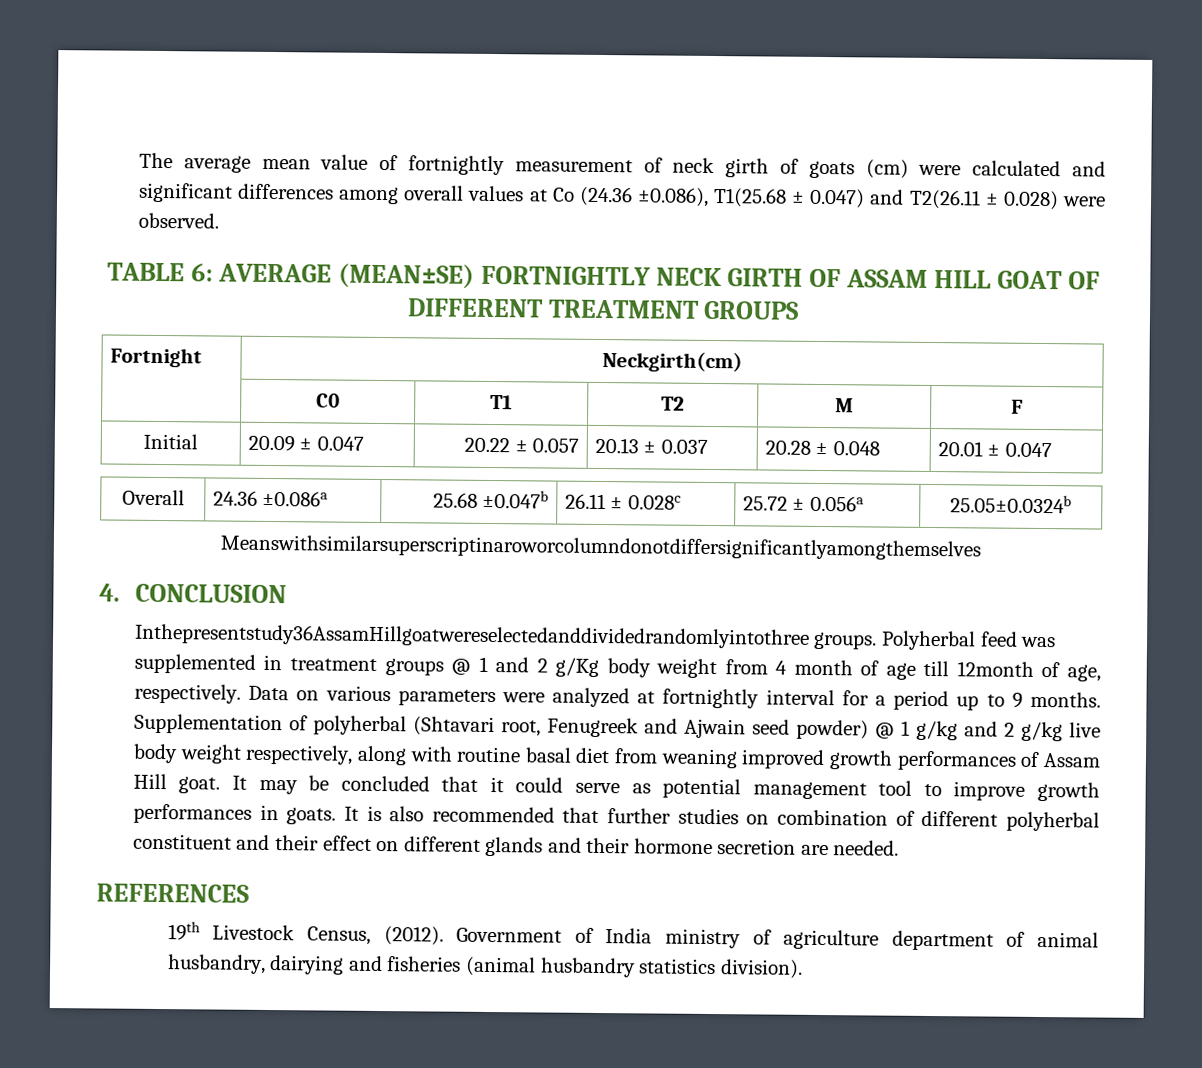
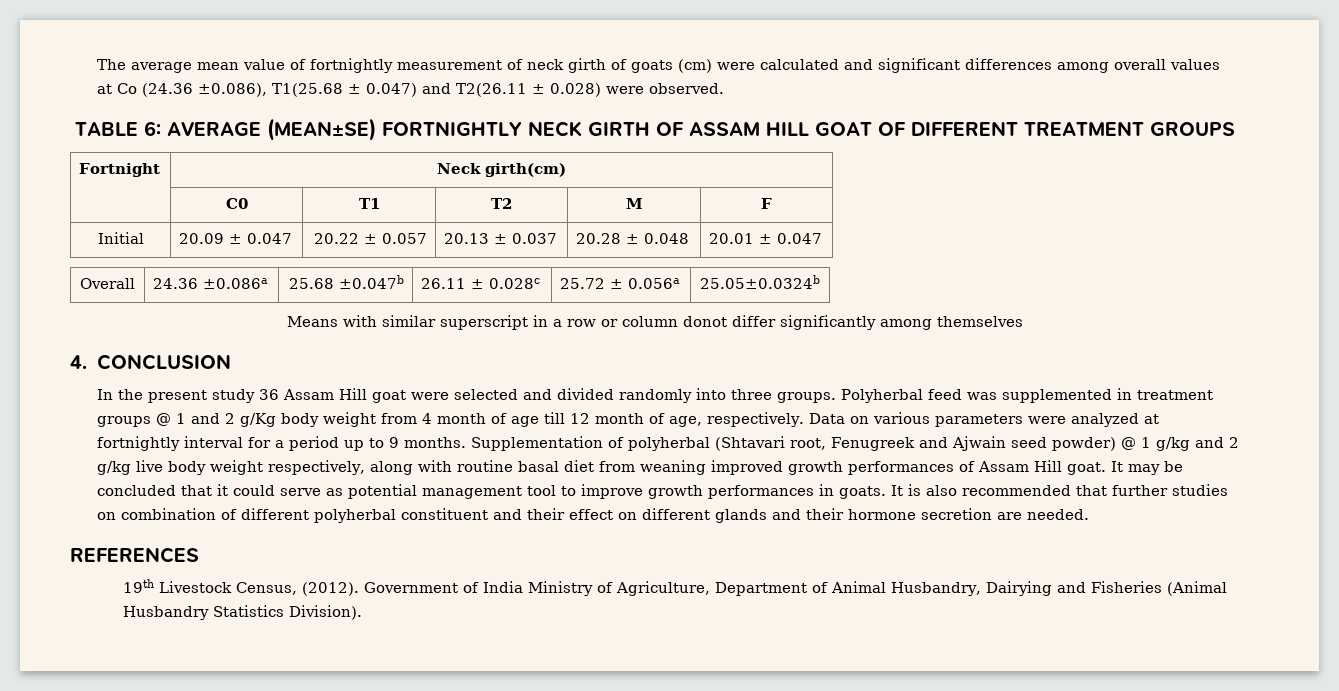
- Fortnight | Neckgirth(cm)
+ Fortnight | Neck girth(cm)
- Meanswithsimilarsuperscriptinaroworcolumndonotdiffersignificantlyamongthemselves
+ Means with similar superscript in a row or column donot differ significantly among themselves
  4. CONCLUSION
- Inthepresentstudy36AssamHillgoatwereselectedanddividedrandomlyintothree groups.
+ In the present study 36 Assam Hill goat were selected and divided randomly into three groups.
- Polyherbal feed was supplemented in treatment groups @ 1 and 2 g/Kg body weight from 4 month of age till 12month of age, respectively.
+ Polyherbal feed was supplemented in treatment groups @ 1 and 2 g/Kg body weight from 4 month of age till 12 month of age, respectively.
- Government of India ministry of agriculture department of animal husbandry, dairying and fisheries (animal husbandry statistics division).
+ Government of India Ministry of Agriculture, Department of Animal Husbandry, Dairying and Fisheries (Animal Husbandry Statistics Division).

